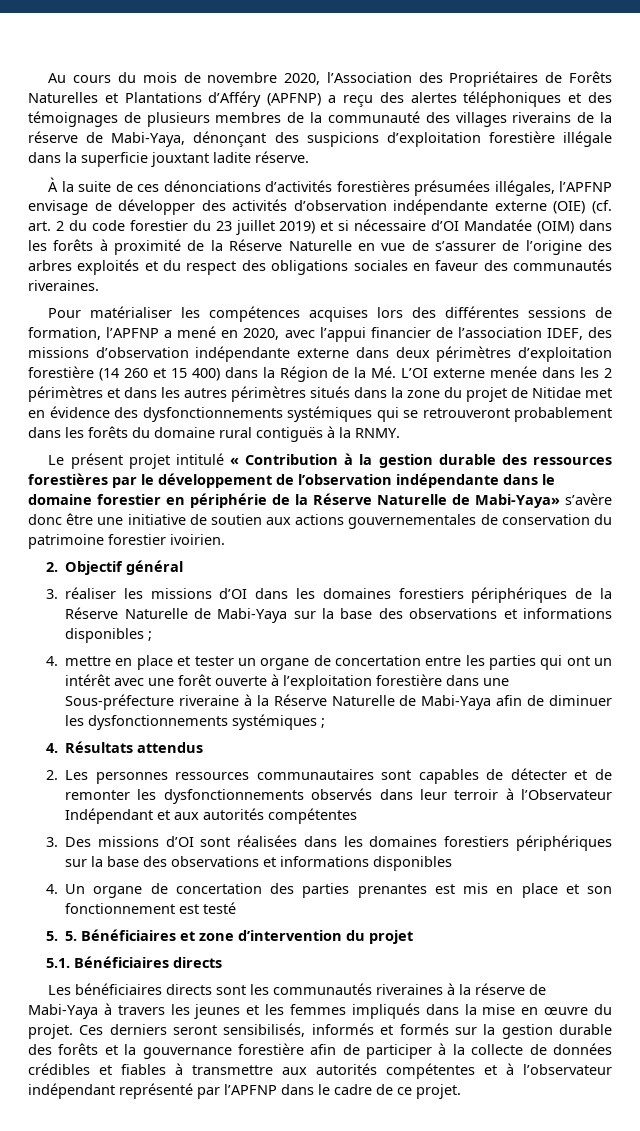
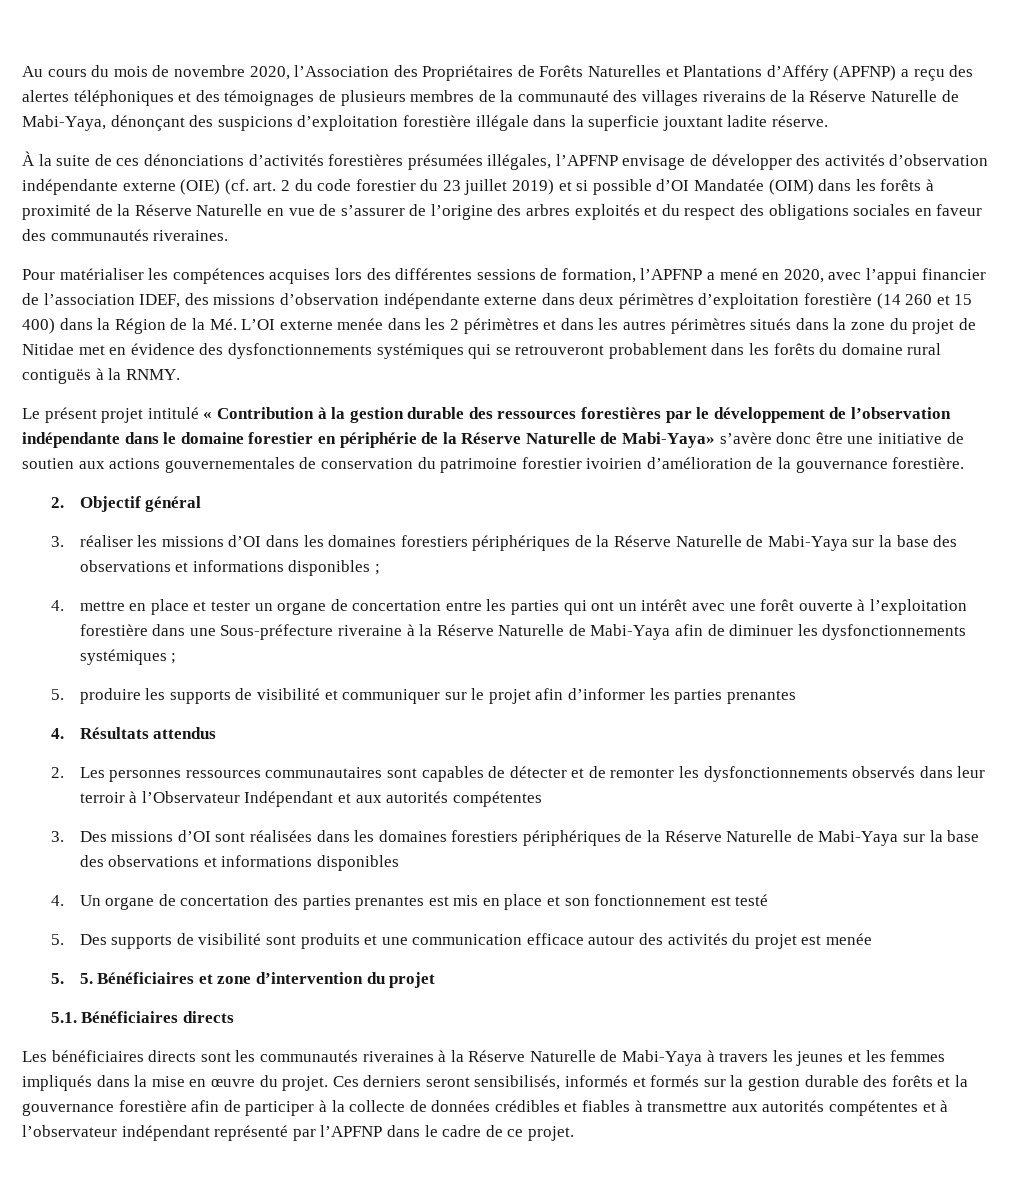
- Au cours du mois de novembre 2020, l’Association des Propriétaires de Forêts Naturelles et Plantations d’Afféry (APFNP) a reçu des alertes téléphoniques et des témoignages de plusieurs membres de la communauté des villages riverains de la réserve de Mabi-Yaya, dénonçant des suspicions d’exploitation forestière illégale dans la superficie jouxtant ladite réserve.
+ Au cours du mois de novembre 2020, l’Association des Propriétaires de Forêts Naturelles et Plantations d’Afféry (APFNP) a reçu des alertes téléphoniques et des témoignages de plusieurs membres de la communauté des villages riverains de la Réserve Naturelle de Mabi-Yaya, dénonçant des suspicions d’exploitation forestière illégale dans la superficie jouxtant ladite réserve.
- À la suite de ces dénonciations d’activités forestières présumées illégales, l’APFNP envisage de développer des activités d’observation indépendante externe (OIE) (cf. art. 2 du code forestier du 23 juillet 2019) et si nécessaire d’OI Mandatée (OIM) dans les forêts à proximité de la Réserve Naturelle en vue de s’assurer de l’origine des arbres exploités et du respect des obligations sociales en faveur des communautés riveraines.
+ À la suite de ces dénonciations d’activités forestières présumées illégales, l’APFNP envisage de développer des activités d’observation indépendante externe (OIE) (cf. art. 2 du code forestier du 23 juillet 2019) et si possible d’OI Mandatée (OIM) dans les forêts à proximité de la Réserve Naturelle en vue de s’assurer de l’origine des arbres exploités et du respect des obligations sociales en faveur des communautés riveraines.
- Le présent projet intitulé « Contribution à la gestion durable des ressources forestières par le développement de l’observation indépendante dans le domaine forestier en périphérie de la Réserve Naturelle de Mabi-Yaya» s’avère donc être une initiative de soutien aux actions gouvernementales de conservation du patrimoine forestier ivoirien.
+ Le présent projet intitulé « Contribution à la gestion durable des ressources forestières par le développement de l’observation indépendante dans le domaine forestier en périphérie de la Réserve Naturelle de Mabi-Yaya» s’avère donc être une initiative de soutien aux actions gouvernementales de conservation du patrimoine forestier ivoirien d’amélioration de la gouvernance forestière.
+ 5. produire les supports de visibilité et communiquer sur le projet afin d’informer les parties prenantes
- 3. Des missions d’OI sont réalisées dans les domaines forestiers périphériques sur la base des observations et informations disponibles
+ 3. Des missions d’OI sont réalisées dans les domaines forestiers périphériques de la Réserve Naturelle de Mabi-Yaya sur la base des observations et informations disponibles
+ 5. Des supports de visibilité sont produits et une communication efficace autour des activités du projet est menée
- Les bénéficiaires directs sont les communautés riveraines à la réserve de Mabi-Yaya à travers les jeunes et les femmes impliqués dans la mise en œuvre du projet.
+ Les bénéficiaires directs sont les communautés riveraines à la Réserve Naturelle de Mabi-Yaya à travers les jeunes et les femmes impliqués dans la mise en œuvre du projet.

